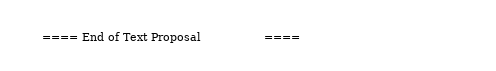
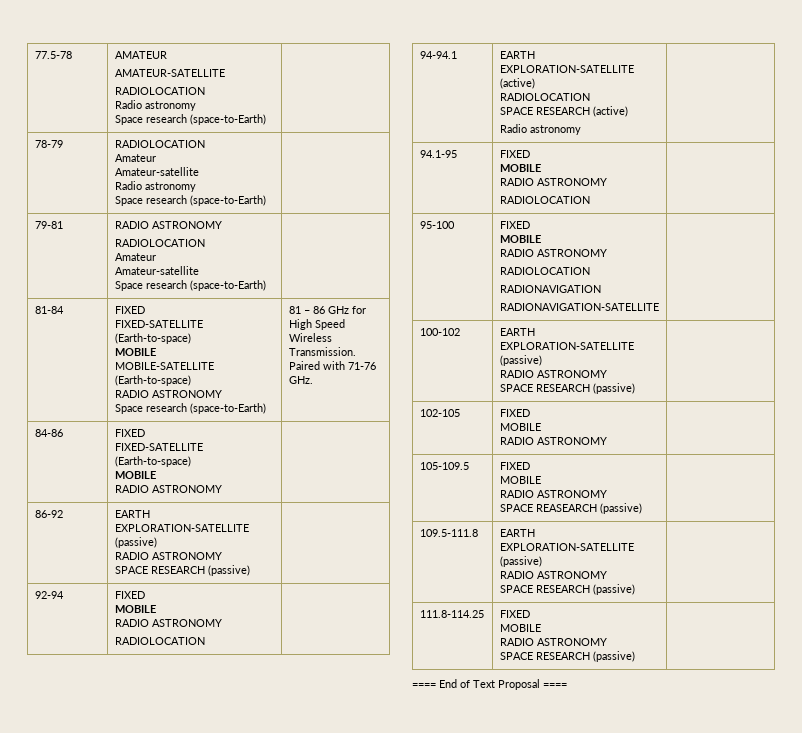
+ 77.5-78 | AMATEUR
+ AMATEUR-SATELLITE
+ RADIOLOCATION
+ Radio astronomy
+ Space research (space-to-Earth) |
+ 78-79 | RADIOLOCATION
+ Amateur
+ Amateur-satellite
+ Radio astronomy
+ Space research (space-to-Earth) |
+ 79-81 | RADIO ASTRONOMY
+ RADIOLOCATION
+ Amateur
+ Amateur-satellite
+ Space research (space-to-Earth) |
+ 81-84 | FIXED
+ FIXED-SATELLITE (Earth-to-space)
+ MOBILE
+ MOBILE-SATELLITE (Earth-to-space)
+ RADIO ASTRONOMY
+ Space research (space-to-Earth) | 81 – 86 GHz for High Speed Wireless Transmission. Paired with 71-76 GHz.
+ 84-86 | FIXED
+ FIXED-SATELLITE (Earth-to-space)
+ MOBILE
+ RADIO ASTRONOMY |
+ 86-92 | EARTH EXPLORATION-SATELLITE (passive)
+ RADIO ASTRONOMY
+ SPACE RESEARCH (passive) |
+ 92-94 | FIXED
+ MOBILE
+ RADIO ASTRONOMY
+ RADIOLOCATION |
+ 94-94.1 | EARTH EXPLORATION-SATELLITE (active)
+ RADIOLOCATION
+ SPACE RESEARCH (active)
+ Radio astronomy |
+ 94.1-95 | FIXED
+ MOBILE
+ RADIO ASTRONOMY
+ RADIOLOCATION |
+ 95-100 | FIXED
+ MOBILE
+ RADIO ASTRONOMY
+ RADIOLOCATION
+ RADIONAVIGATION
+ RADIONAVIGATION-SATELLITE |
+ 100-102 | EARTH EXPLORATION-SATELLITE (passive)
+ RADIO ASTRONOMY
+ SPACE RESEARCH (passive) |
+ 102-105 | FIXED
+ MOBILE
+ RADIO ASTRONOMY |
+ 105-109.5 | FIXED
+ MOBILE
+ RADIO ASTRONOMY
+ SPACE REASEARCH (passive) |
+ 109.5-111.8 | EARTH EXPLORATION-SATELLITE (passive)
+ RADIO ASTRONOMY
+ SPACE RESEARCH (passive) |
+ 111.8-114.25 | FIXED
+ MOBILE
+ RADIO ASTRONOMY
+ SPACE RESEARCH (passive) |

